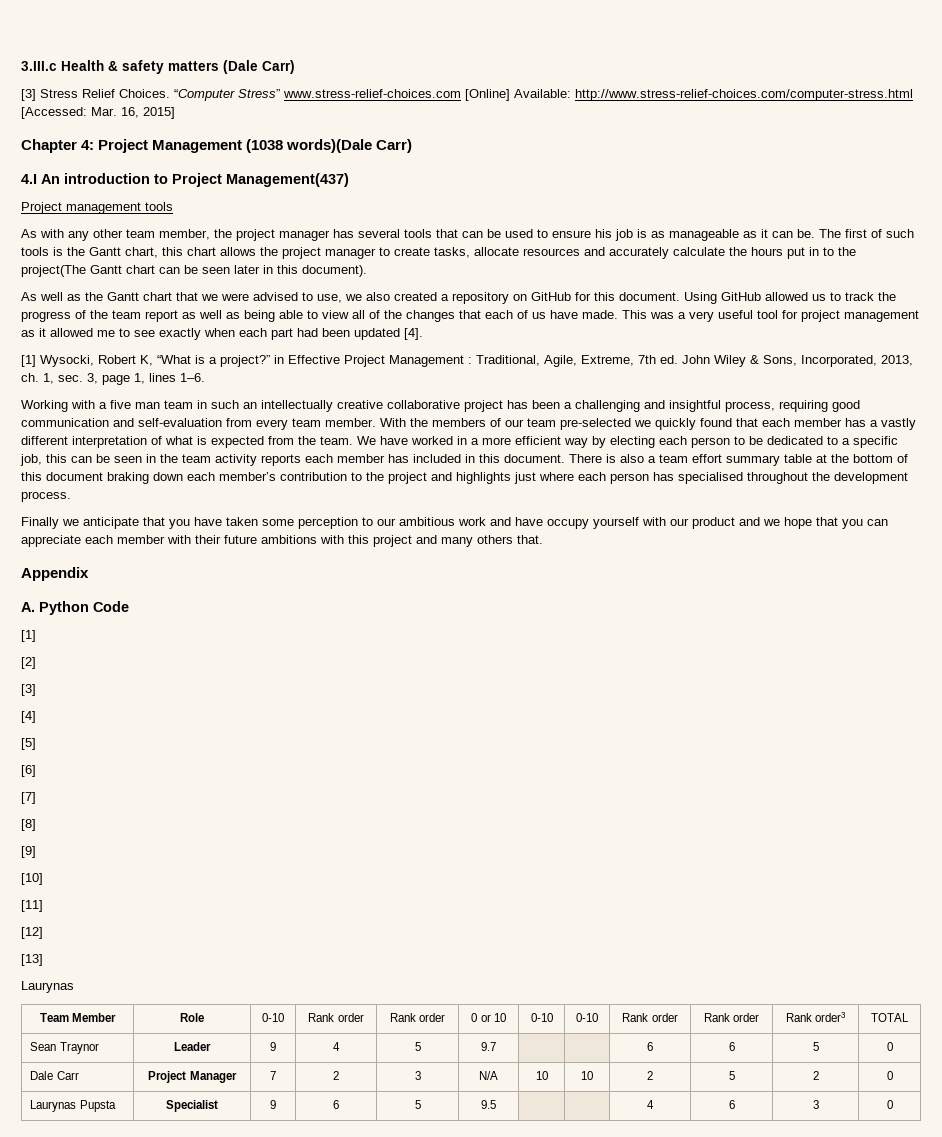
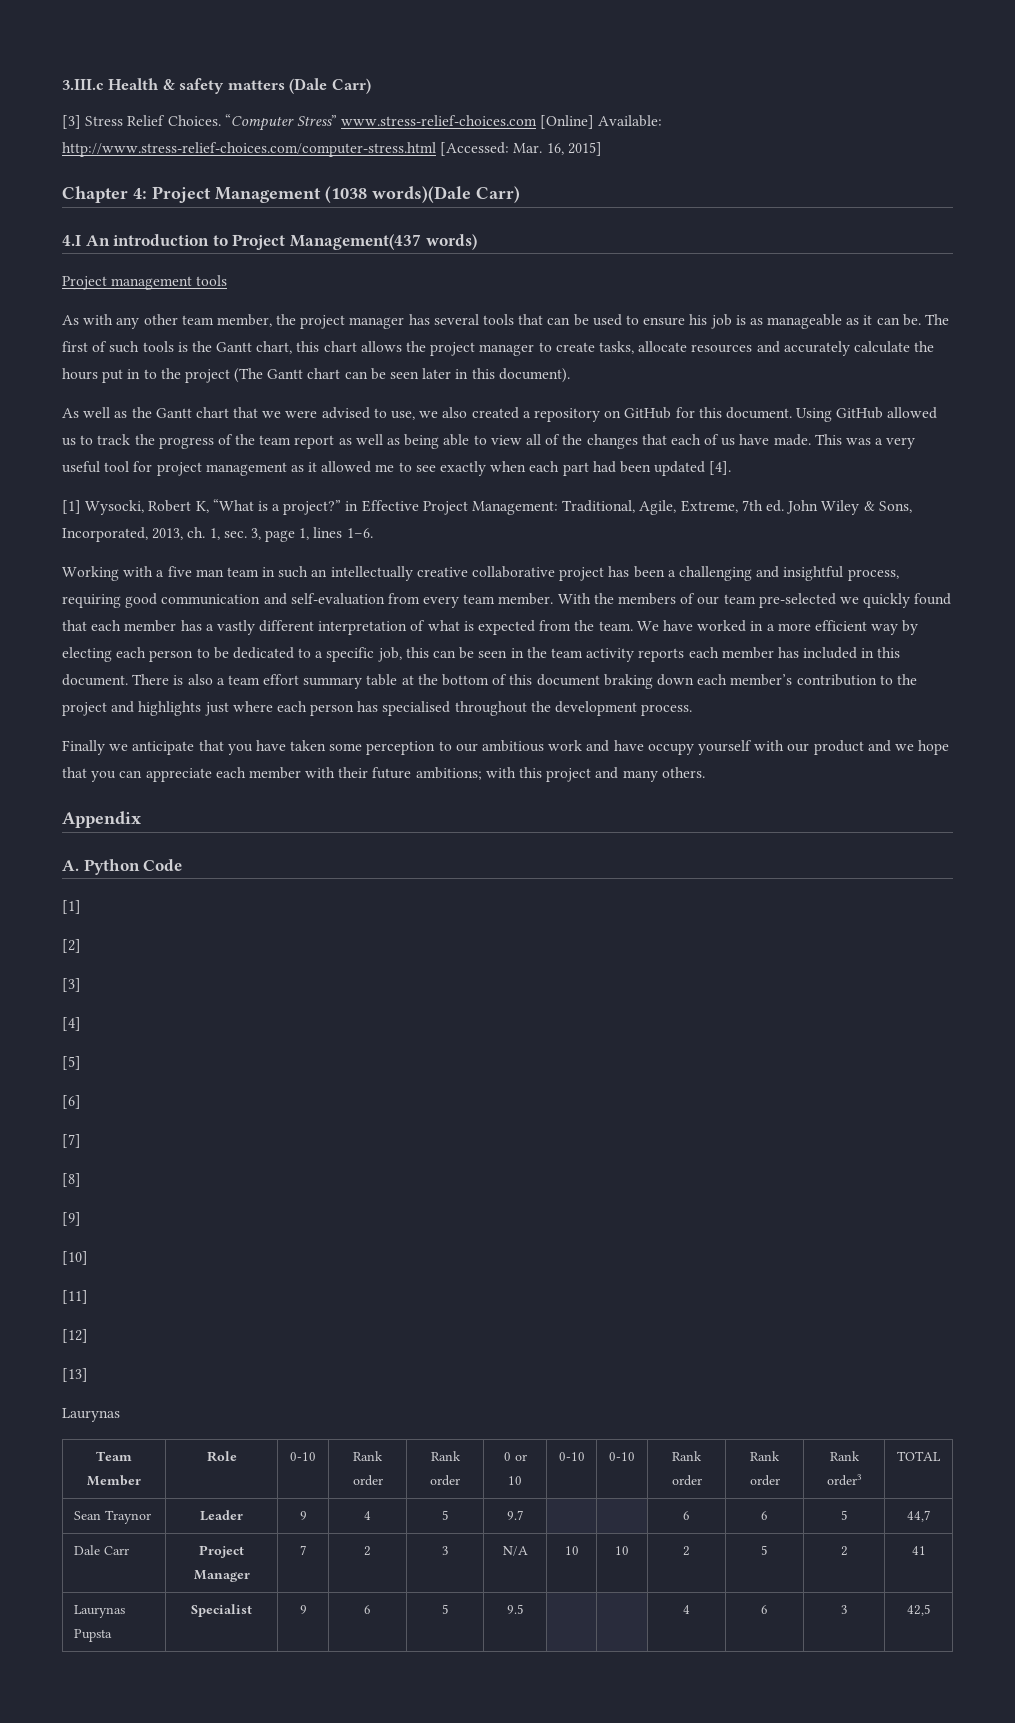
- 4.I An introduction to Project Management(437)
+ 4.I An introduction to Project Management(437 words)
- The first of such tools is the Gantt chart, this chart allows the project manager to create tasks, allocate resources and accurately calculate the hours put in to the project(The Gantt chart can be seen later in this document).
+ The first of such tools is the Gantt chart, this chart allows the project manager to create tasks, allocate resources and accurately calculate the hours put in to the project (The Gantt chart can be seen later in this document).
- [1] Wysocki, Robert K, “What is a project?” in Effective Project Management : Traditional, Agile, Extreme, 7th ed. John Wiley & Sons, Incorporated, 2013, ch. 1, sec. 3, page 1, lines 1–6.
+ [1] Wysocki, Robert K, “What is a project?” in Effective Project Management: Traditional, Agile, Extreme, 7th ed. John Wiley & Sons, Incorporated, 2013, ch. 1, sec. 3, page 1, lines 1–6.
- Finally we anticipate that you have taken some perception to our ambitious work and have occupy yourself with our product and we hope that you can appreciate each member with their future ambitions with this project and many others that.
+ Finally we anticipate that you have taken some perception to our ambitious work and have occupy yourself with our product and we hope that you can appreciate each member with their future ambitions; with this project and many others.
- Sean Traynor | Leader | 9 | 4 | 5 | 9.7 | | | 6 | 6 | 5 | 0
+ Sean Traynor | Leader | 9 | 4 | 5 | 9.7 | | | 6 | 6 | 5 | 44,7
- Dale Carr | Project Manager | 7 | 2 | 3 | N/A | 10 | 10 | 2 | 5 | 2 | 0
+ Dale Carr | Project Manager | 7 | 2 | 3 | N/A | 10 | 10 | 2 | 5 | 2 | 41
- Laurynas Pupsta | Specialist | 9 | 6 | 5 | 9.5 | | | 4 | 6 | 3 | 0
+ Laurynas Pupsta | Specialist | 9 | 6 | 5 | 9.5 | | | 4 | 6 | 3 | 42,5

